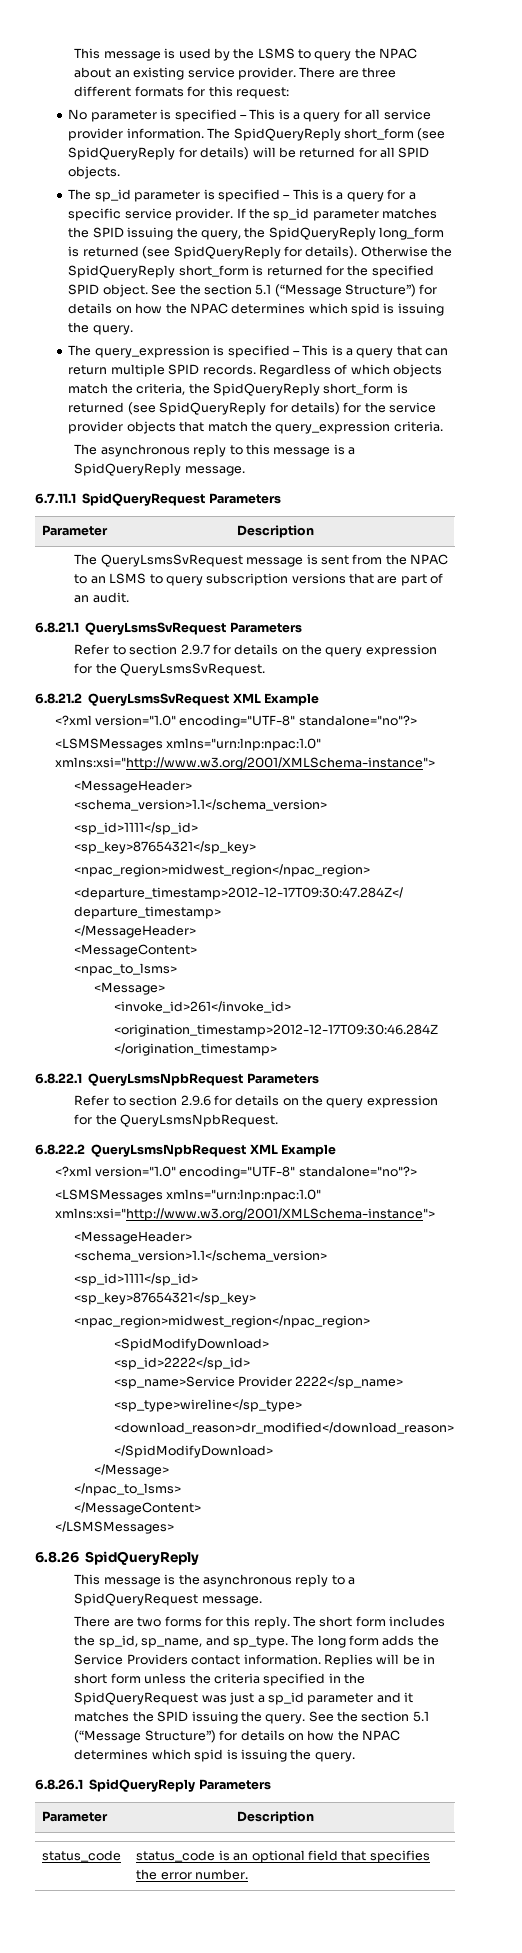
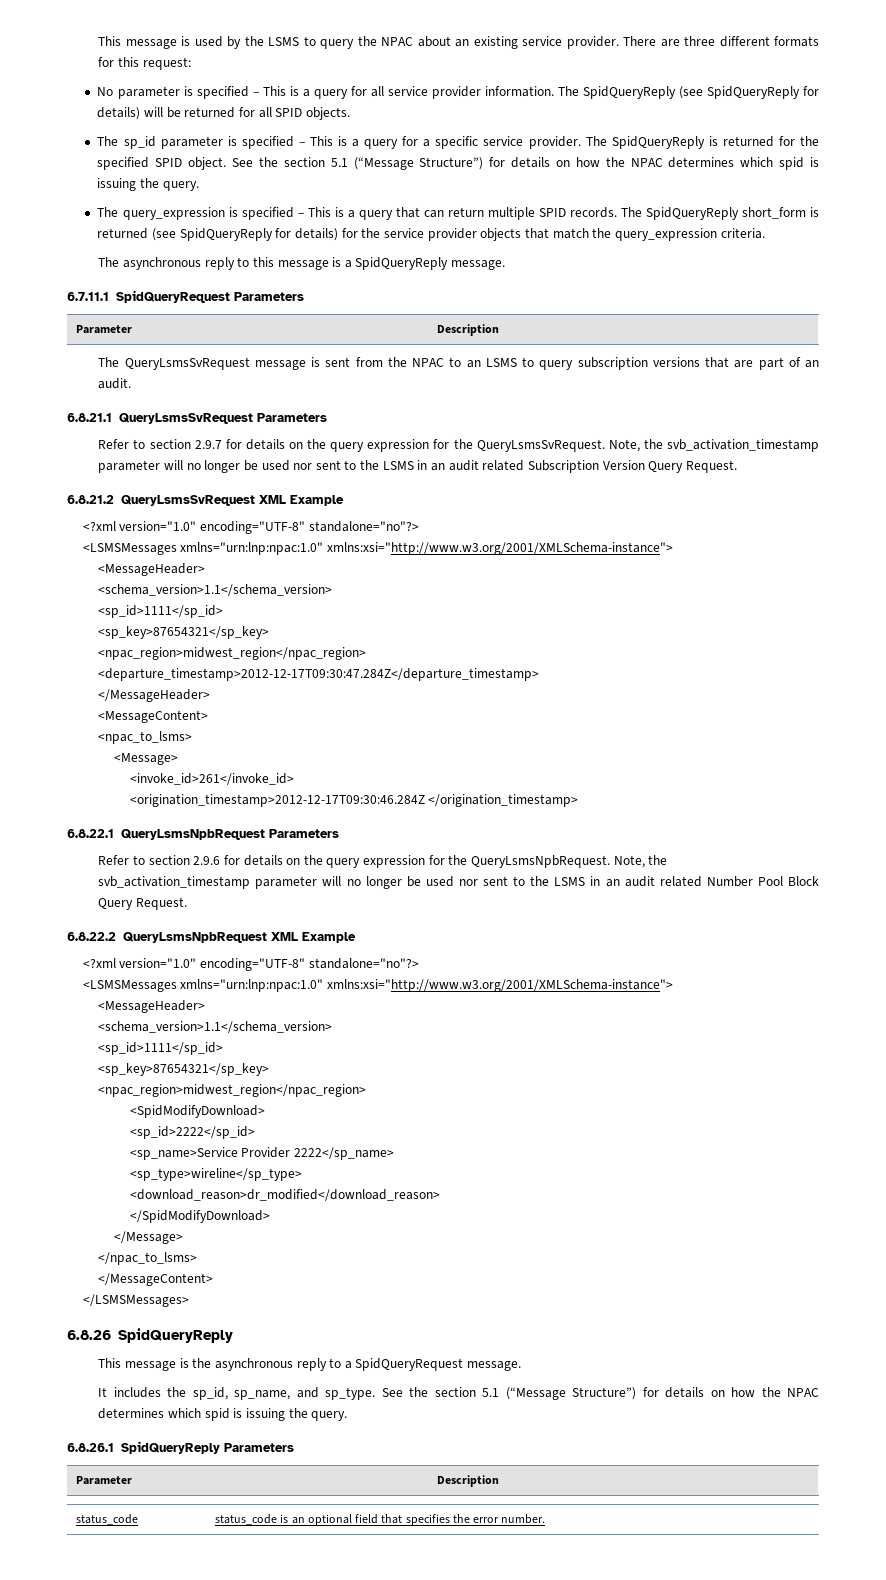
- The SpidQueryReply short_form (see SpidQueryReply for details) will be returned for all SPID objects.
+ The SpidQueryReply (see SpidQueryReply for details) will be returned for all SPID objects.
- If the sp_id parameter matches the SPID issuing the query, the SpidQueryReply long_form is returned (see SpidQueryReply for details). Otherwise the SpidQueryReply short_form is returned for the specified SPID object.
+ The SpidQueryReply is returned for the specified SPID object.
- Regardless of which objects match the criteria, the SpidQueryReply short_form is returned (see SpidQueryReply for details) for the service provider objects that match the query_expression criteria.
+ The SpidQueryReply short_form is returned (see SpidQueryReply for details) for the service provider objects that match the query_expression criteria.
+ Note, the svb_activation_timestamp parameter will no longer be used nor sent to the LSMS in an audit related Subscription Version Query Request.
+ Note, the svb_activation_timestamp parameter will no longer be used nor sent to the LSMS in an audit related Number Pool Block Query Request.
- There are two forms for this reply. The short form includes the sp_id, sp_name, and sp_type.
+ It includes the sp_id, sp_name, and sp_type.
- The long form adds the Service Providers contact information. Replies will be in short form unless the criteria specified in the SpidQueryRequest was just a sp_id parameter and it matches the SPID issuing the query.

